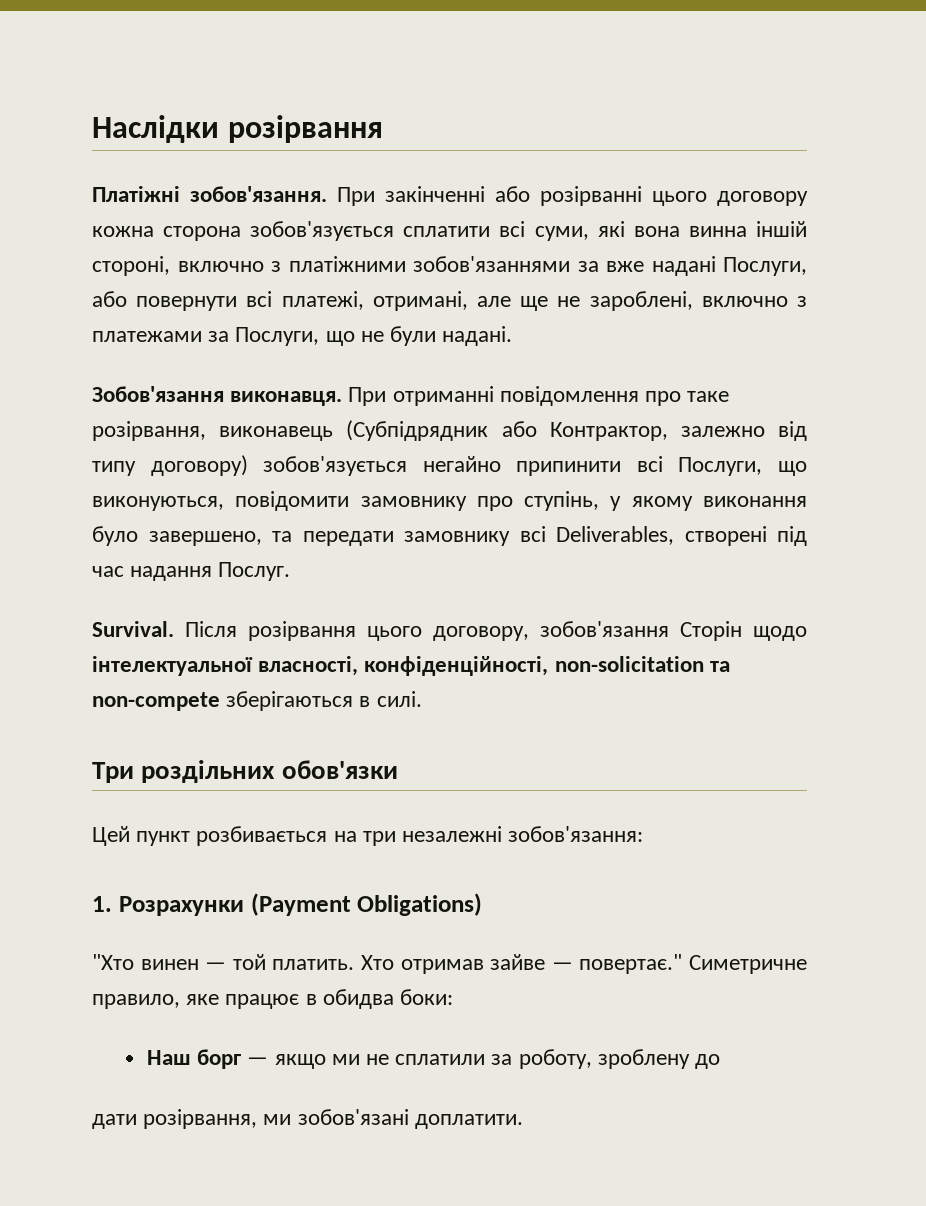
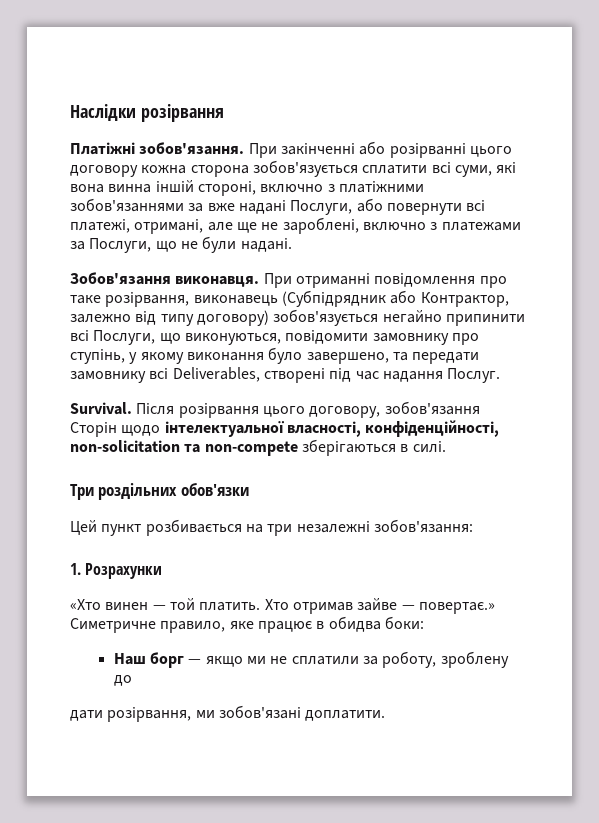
- 1. Розрахунки (Payment Obligations)
- "Хто винен — той платить.
+ 1. Розрахунки
+ «Хто винен — той платить.
- Хто отримав зайве — повертає."
+ Хто отримав зайве — повертає.»

